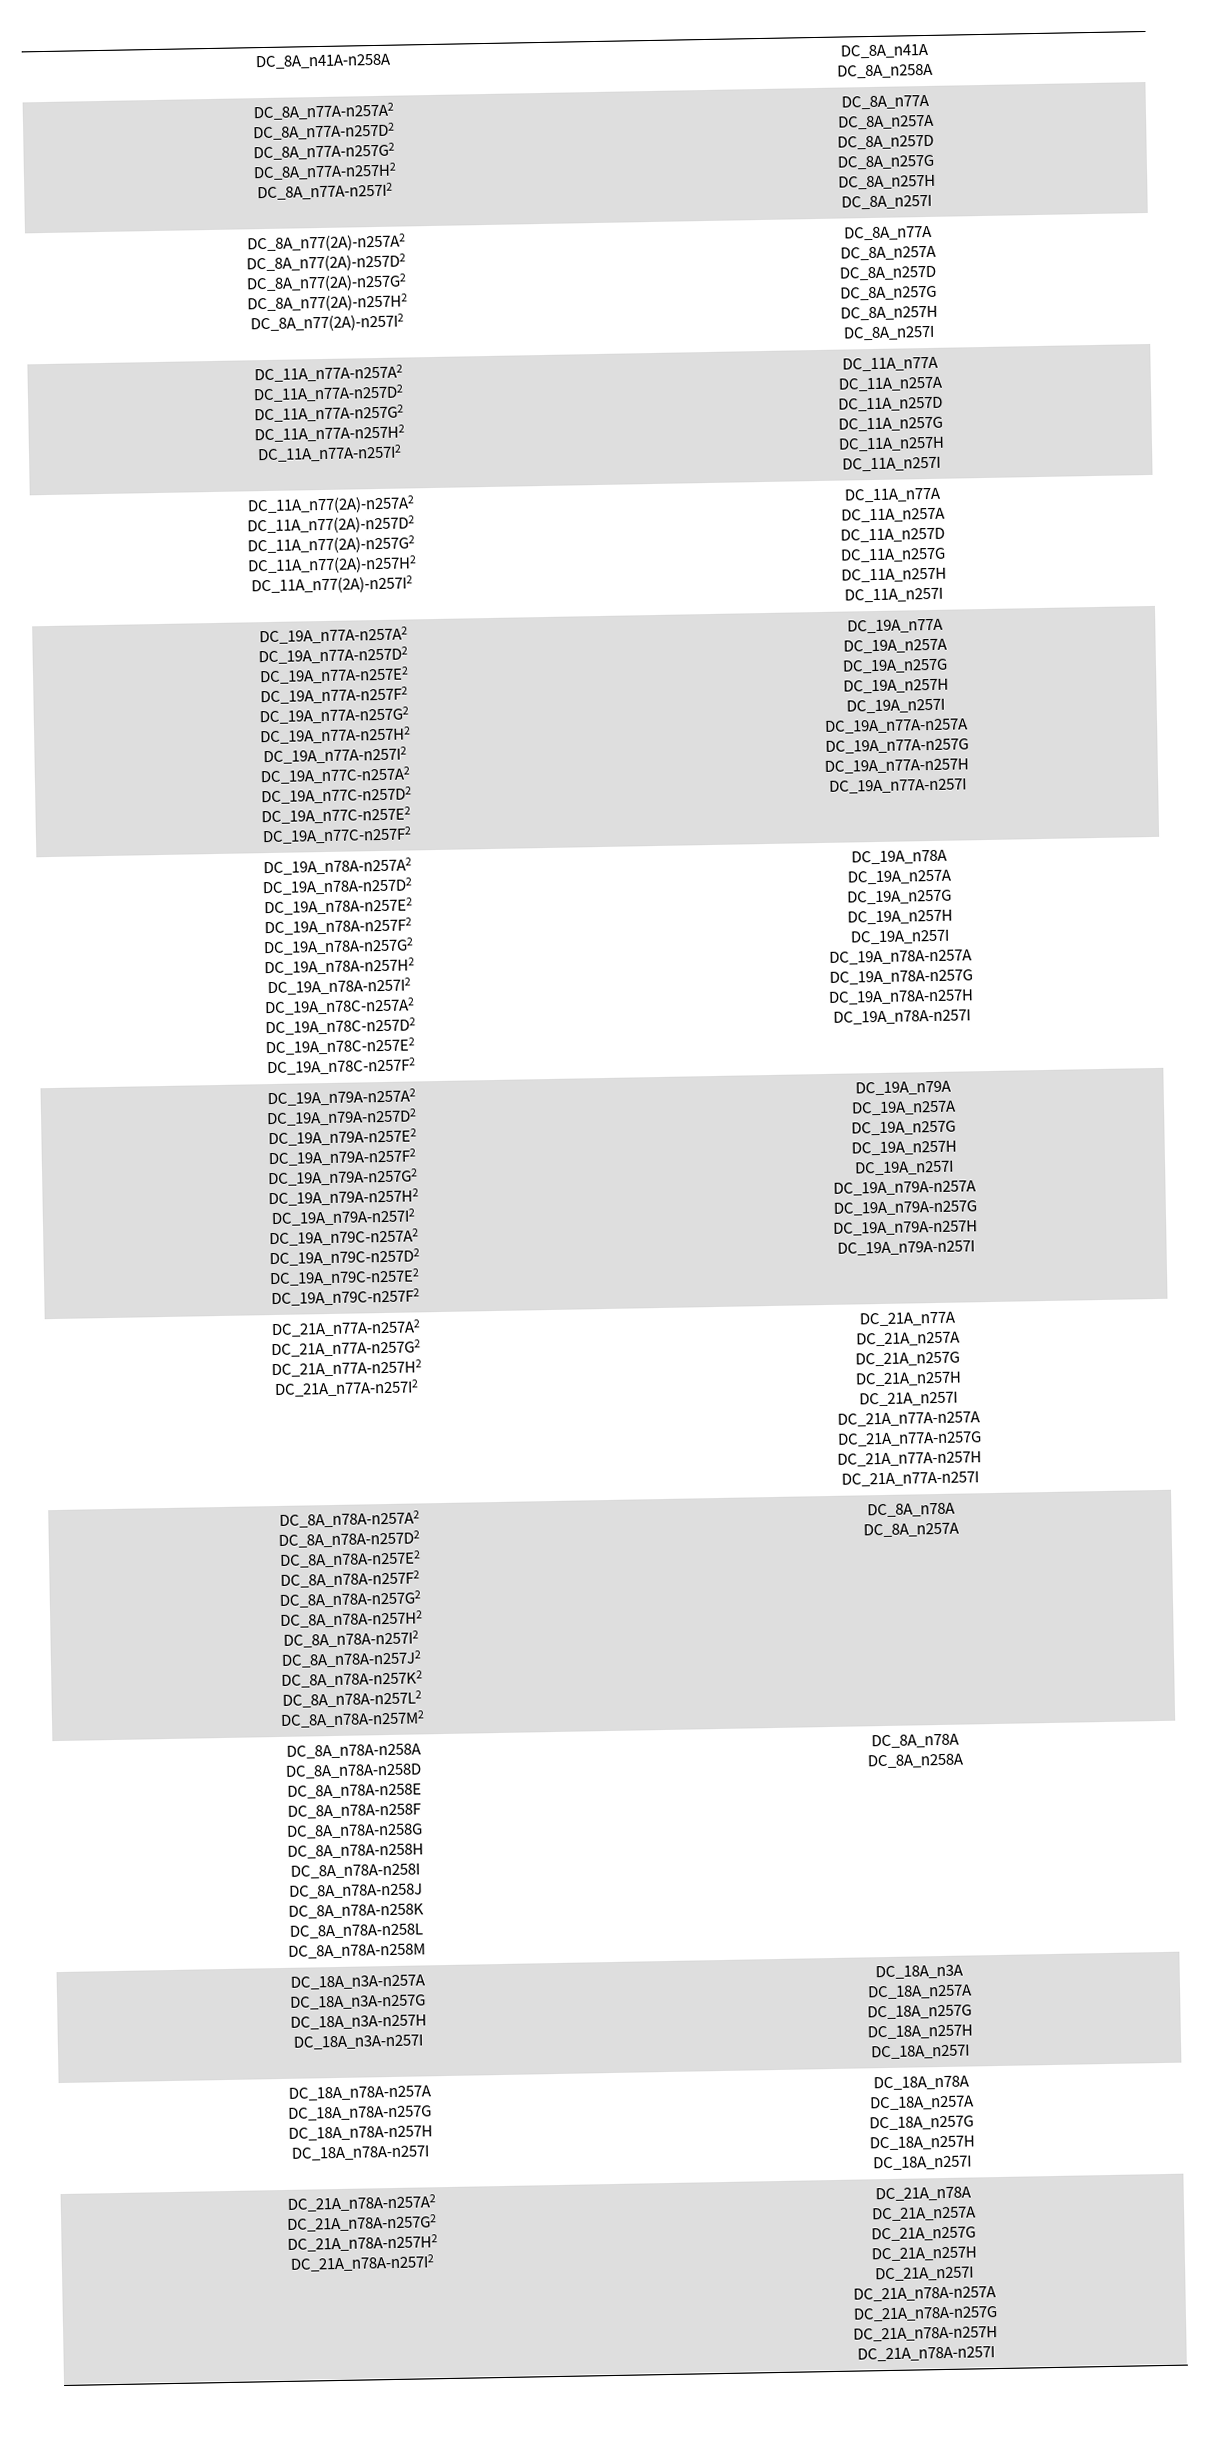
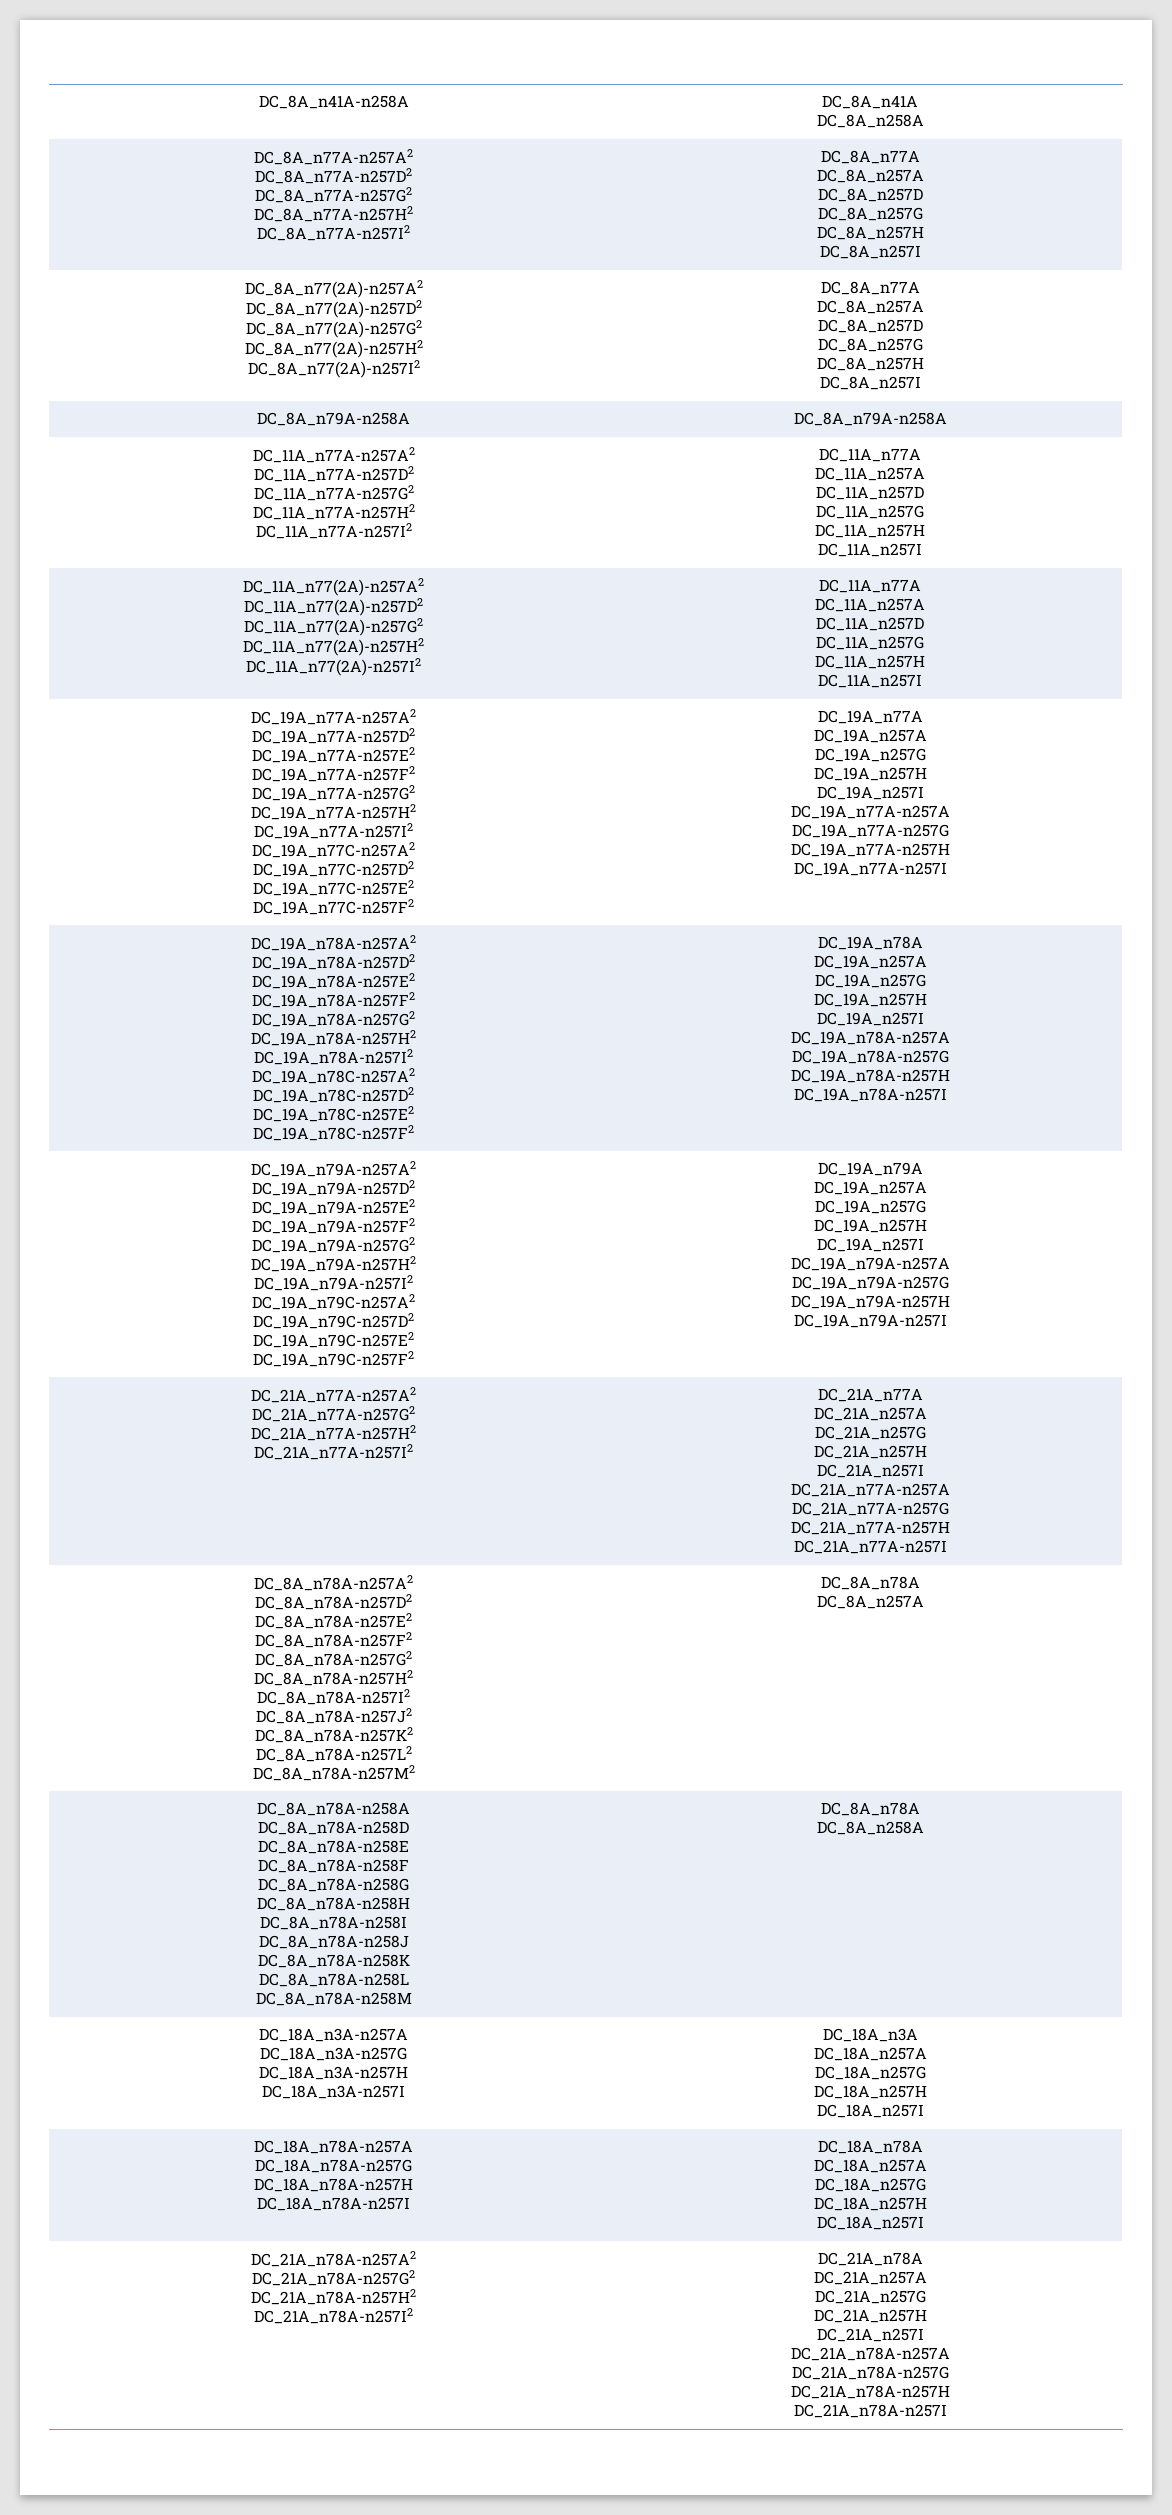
+ DC_8A_n79A-n258A | DC_8A_n79A-n258A

